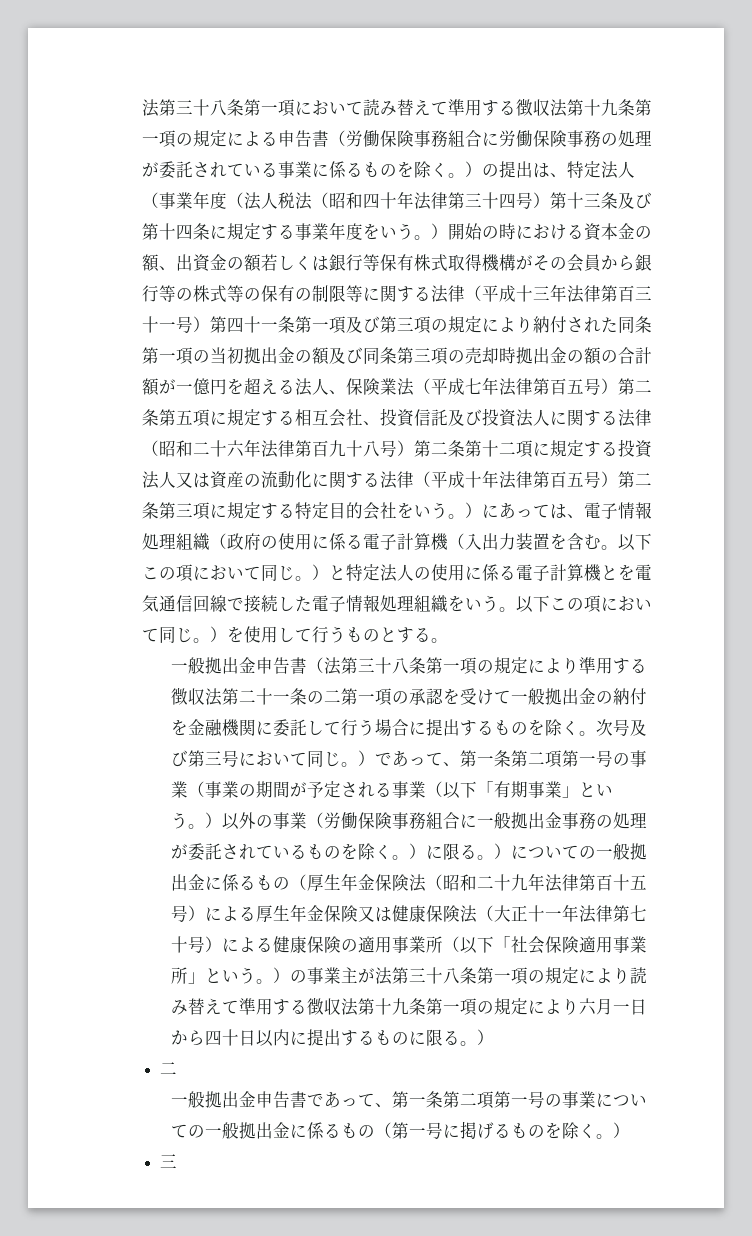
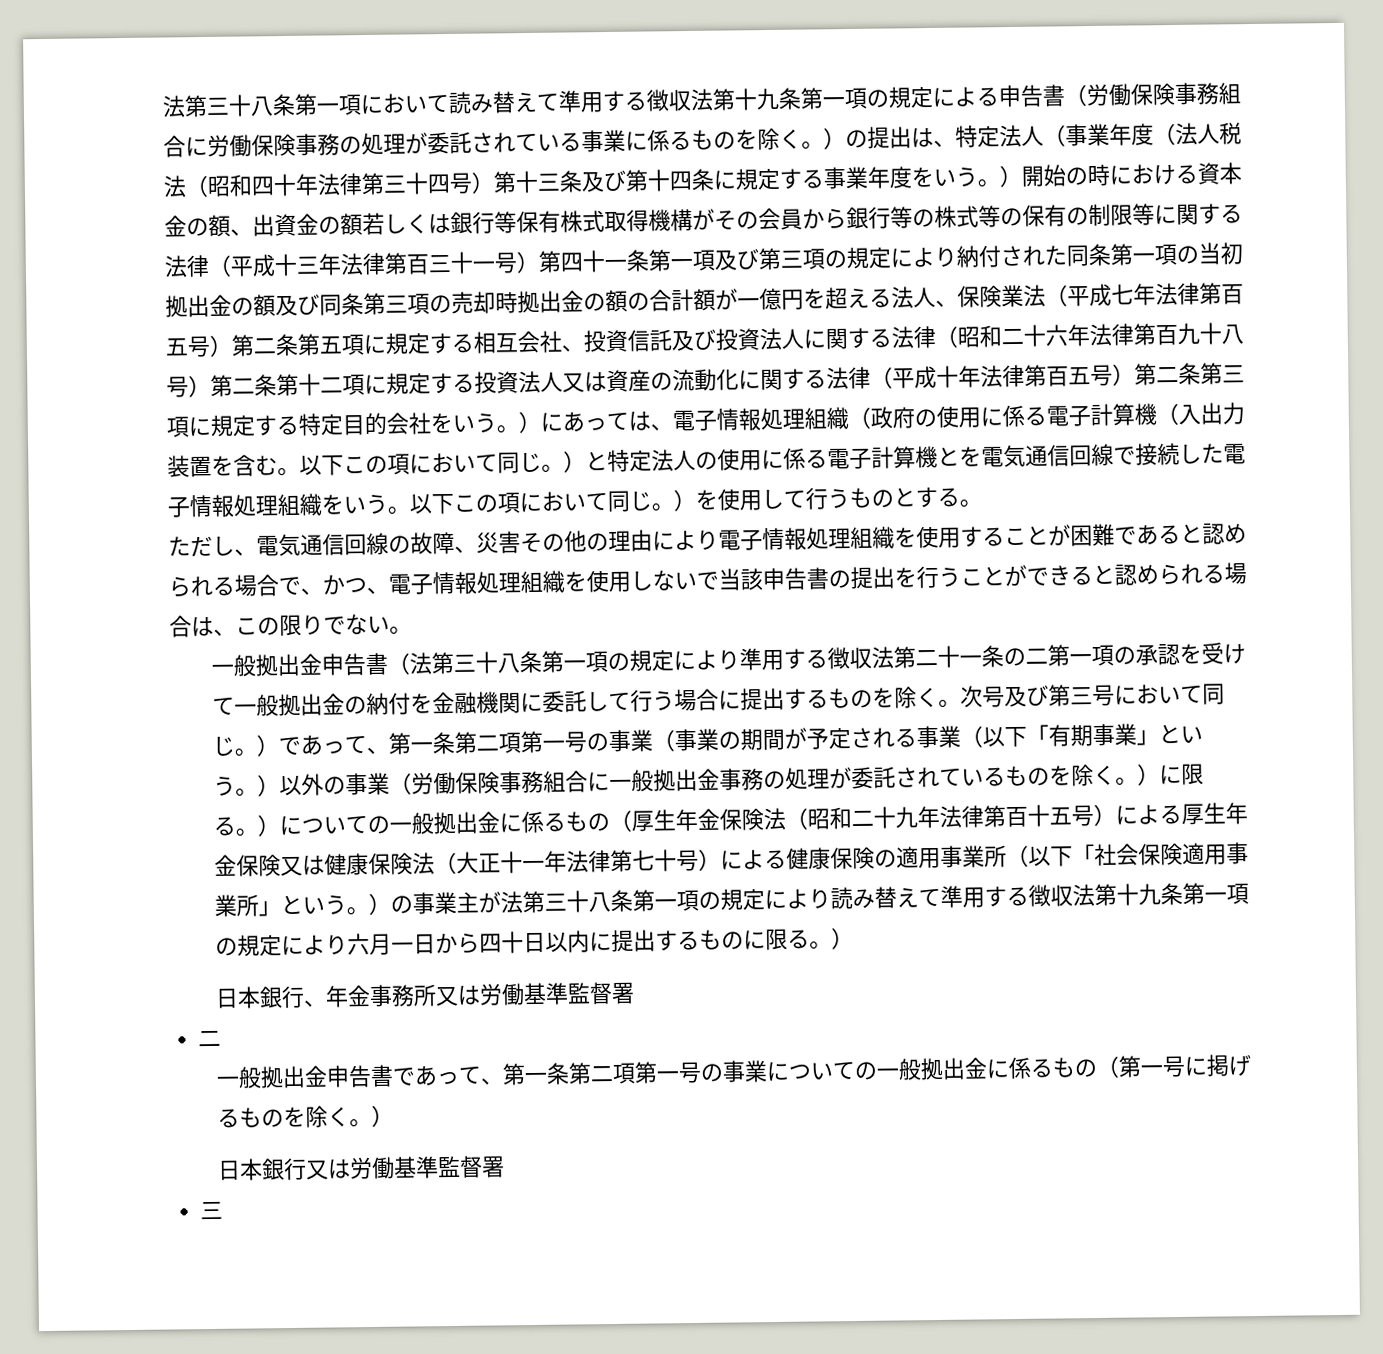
+ ただし、電気通信回線の故障、災害その他の理由により電子情報処理組織を使用することが困難であると認められる場合で、かつ、電子情報処理組織を使用しないで当該申告書の提出を行うことができると認められる場合は、この限りでない。
+ 日本銀行、年金事務所又は労働基準監督署
+ 日本銀行又は労働基準監督署

